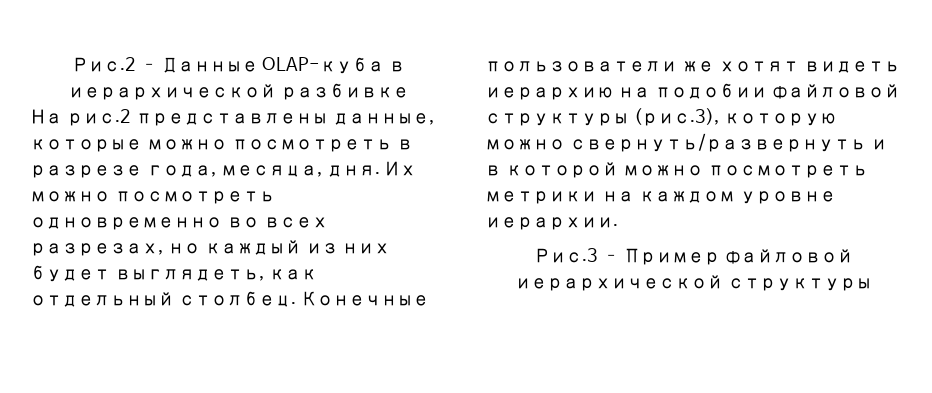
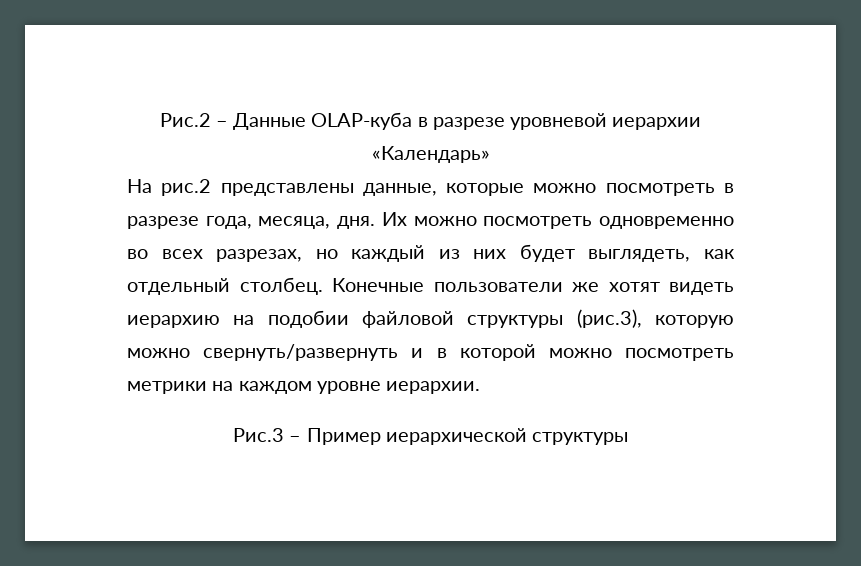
- Рис.2 – Данные OLAP-куба в иерархической разбивке
+ Рис.2 – Данные OLAP-куба в разрезе уровневой иерархии «Календарь»
- Рис.3 – Пример файловой иерархической структуры
+ Рис.3 – Пример иерархической структуры

